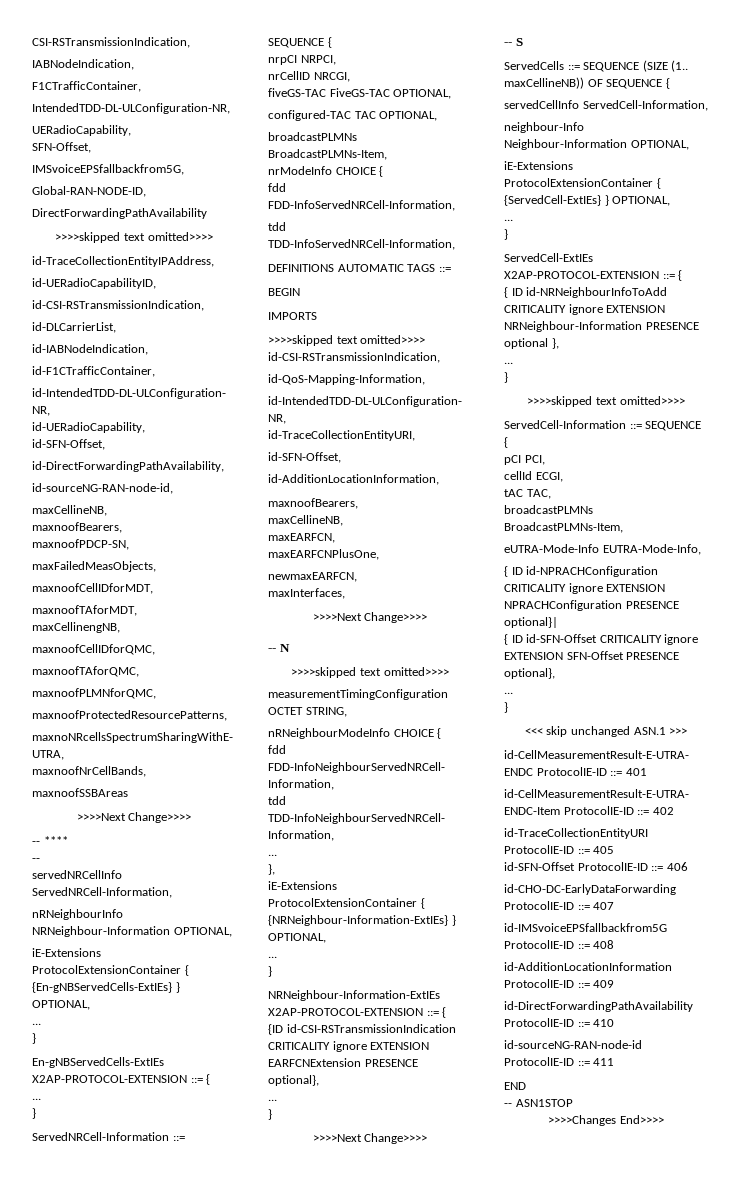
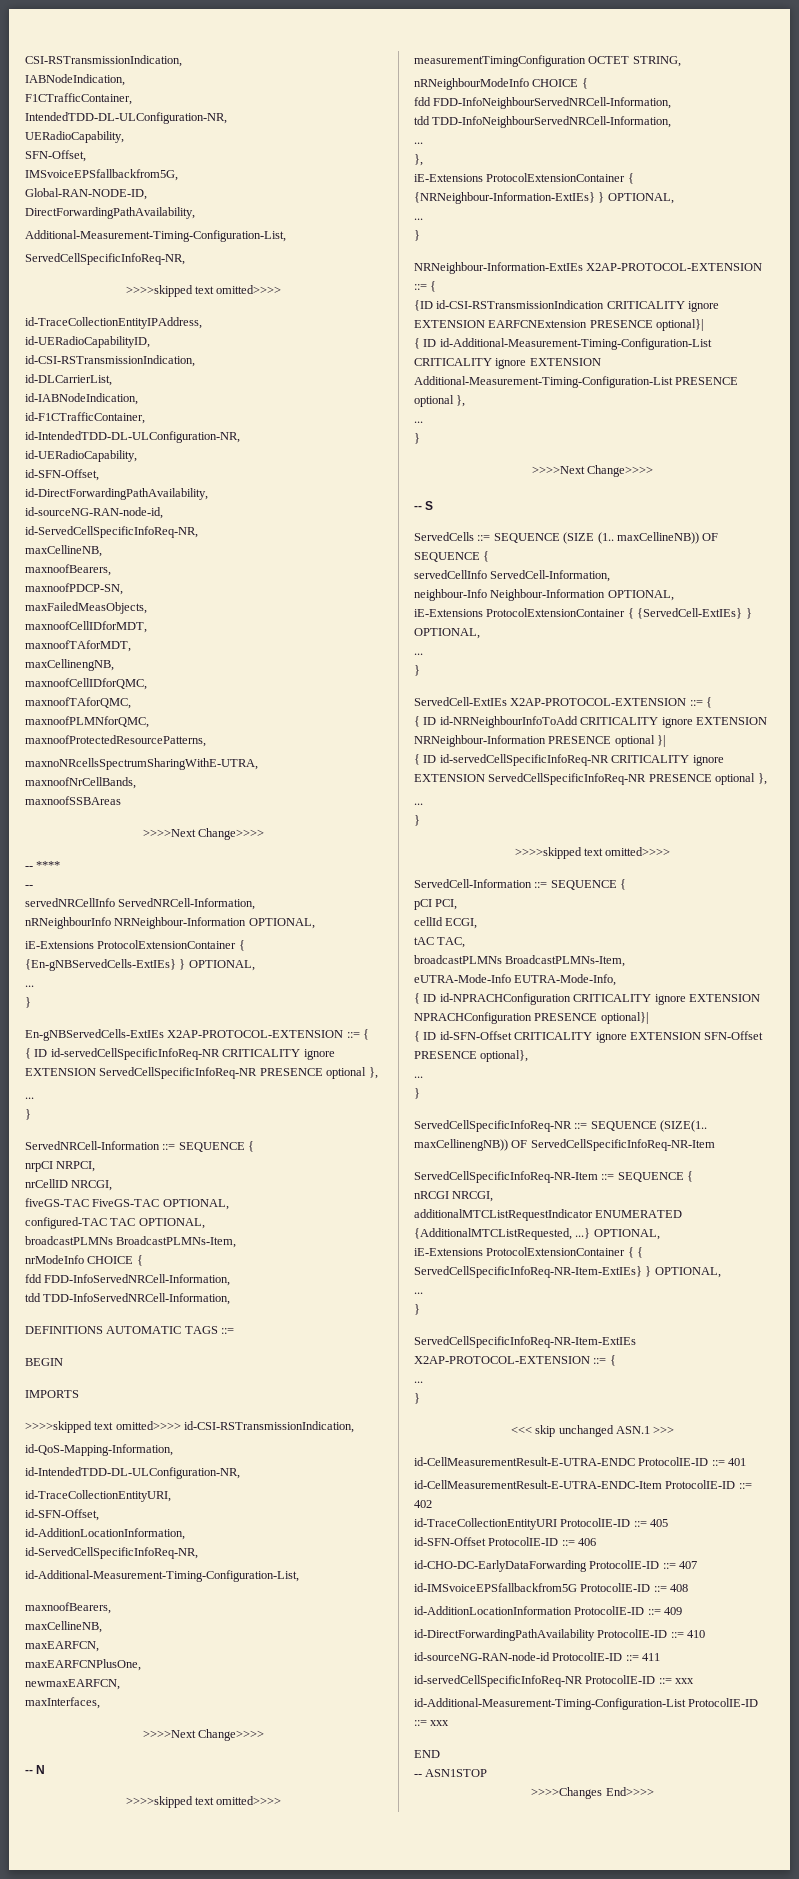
- DirectForwardingPathAvailability
+ DirectForwardingPathAvailability,
+ Additional-Measurement-Timing-Configuration-List,
+ ServedCellSpecificInfoReq-NR,
  id-sourceNG-RAN-node-id,
+ id-ServedCellSpecificInfoReq-NR,
  En-gNBServedCells-ExtIEs X2AP-PROTOCOL-EXTENSION ::= {
+ { ID id-servedCellSpecificInfoReq-NR CRITICALITY ignore EXTENSION ServedCellSpecificInfoReq-NR PRESENCE optional },
  id-AdditionLocationInformation,
+ id-ServedCellSpecificInfoReq-NR,
+ id-Additional-Measurement-Timing-Configuration-List,
- {ID id-CSI-RSTransmissionIndication CRITICALITY ignore EXTENSION EARFCNExtension PRESENCE optional},
+ {ID id-CSI-RSTransmissionIndication CRITICALITY ignore EXTENSION EARFCNExtension PRESENCE optional}|
+ { ID id-Additional-Measurement-Timing-Configuration-List CRITICALITY ignore EXTENSION Additional-Measurement-Timing-Configuration-List PRESENCE optional },
- { ID id-NRNeighbourInfoToAdd CRITICALITY ignore EXTENSION NRNeighbour-Information PRESENCE optional },
+ { ID id-NRNeighbourInfoToAdd CRITICALITY ignore EXTENSION NRNeighbour-Information PRESENCE optional }|
+ { ID id-servedCellSpecificInfoReq-NR CRITICALITY ignore EXTENSION ServedCellSpecificInfoReq-NR PRESENCE optional },
+ ServedCellSpecificInfoReq-NR ::= SEQUENCE (SIZE(1.. maxCellinengNB)) OF ServedCellSpecificInfoReq-NR-Item
+ ServedCellSpecificInfoReq-NR-Item ::= SEQUENCE {
+ nRCGI NRCGI,
+ additionalMTCListRequestIndicator ENUMERATED {AdditionalMTCListRequested, ...} OPTIONAL,
+ iE-Extensions ProtocolExtensionContainer { { ServedCellSpecificInfoReq-NR-Item-ExtIEs} } OPTIONAL,
+ ...
+ }
+ ServedCellSpecificInfoReq-NR-Item-ExtIEs X2AP-PROTOCOL-EXTENSION ::= {
+ ...
+ }
+ id-servedCellSpecificInfoReq-NR ProtocolIE-ID ::= xxx
+ id-Additional-Measurement-Timing-Configuration-List ProtocolIE-ID ::= xxx

